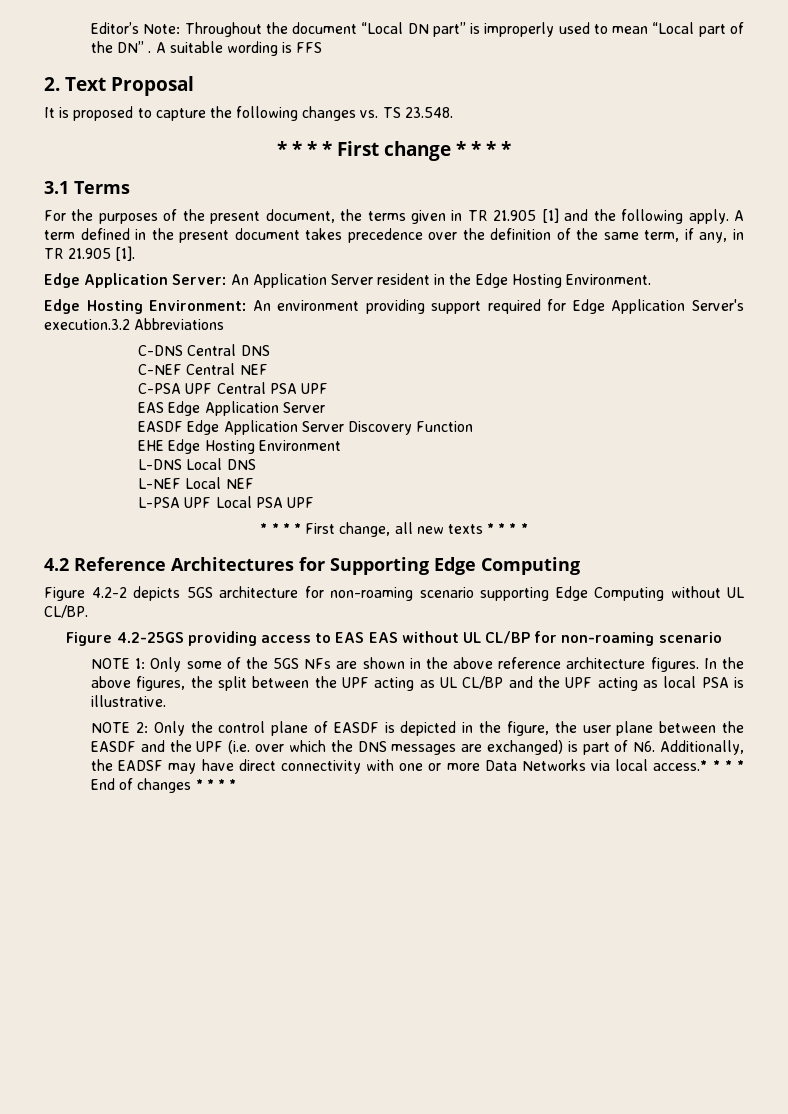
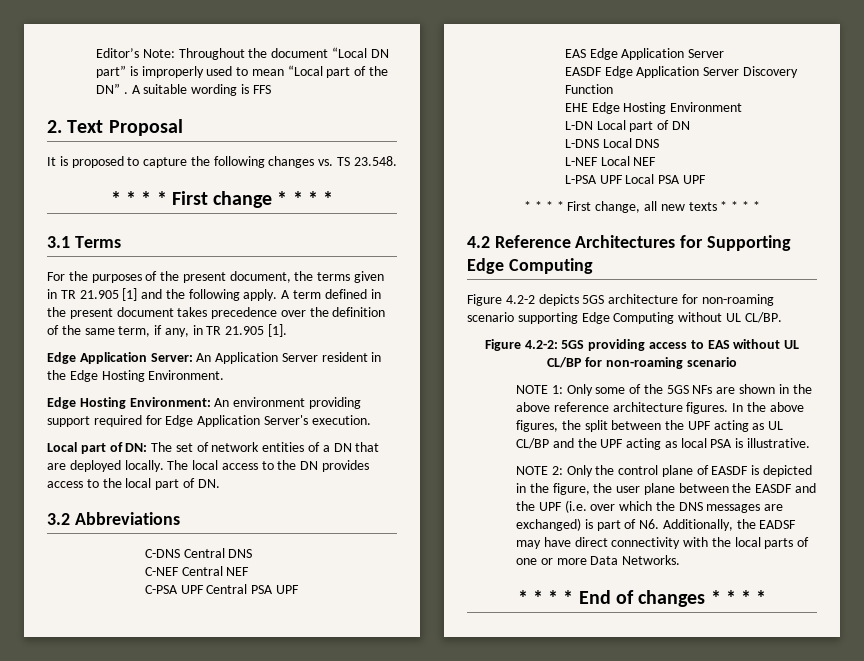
- Edge Hosting Environment: An environment providing support required for Edge Application Server's execution.3.2 Abbreviations
+ Edge Hosting Environment: An environment providing support required for Edge Application Server's execution.
+ Local part of DN: The set of network entities of a DN that are deployed locally. The local access to the DN provides access to the local part of DN.
+ 3.2 Abbreviations
+ L-DN Local part of DN
- Figure 4.2-25GS providing access to EAS EAS without UL CL/BP for non-roaming scenario
+ Figure 4.2-2: 5GS providing access to EAS without UL CL/BP for non-roaming scenario
- NOTE 2: Only the control plane of EASDF is depicted in the figure, the user plane between the EASDF and the UPF (i.e. over which the DNS messages are exchanged) is part of N6. Additionally, the EADSF may have direct connectivity with one or more Data Networks via local access.* * * * End of changes * * * *
+ NOTE 2: Only the control plane of EASDF is depicted in the figure, the user plane between the EASDF and the UPF (i.e. over which the DNS messages are exchanged) is part of N6. Additionally, the EADSF may have direct connectivity with the local parts of one or more Data Networks.
+ * * * * End of changes * * * *

